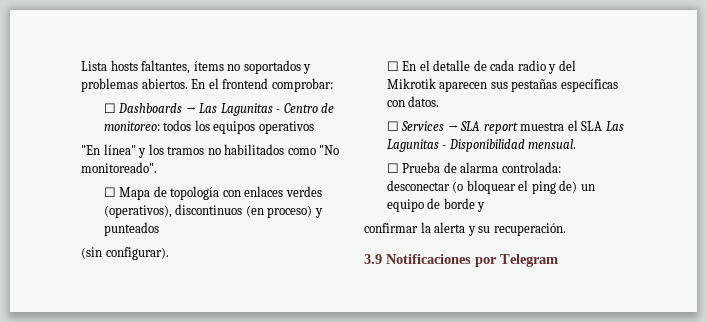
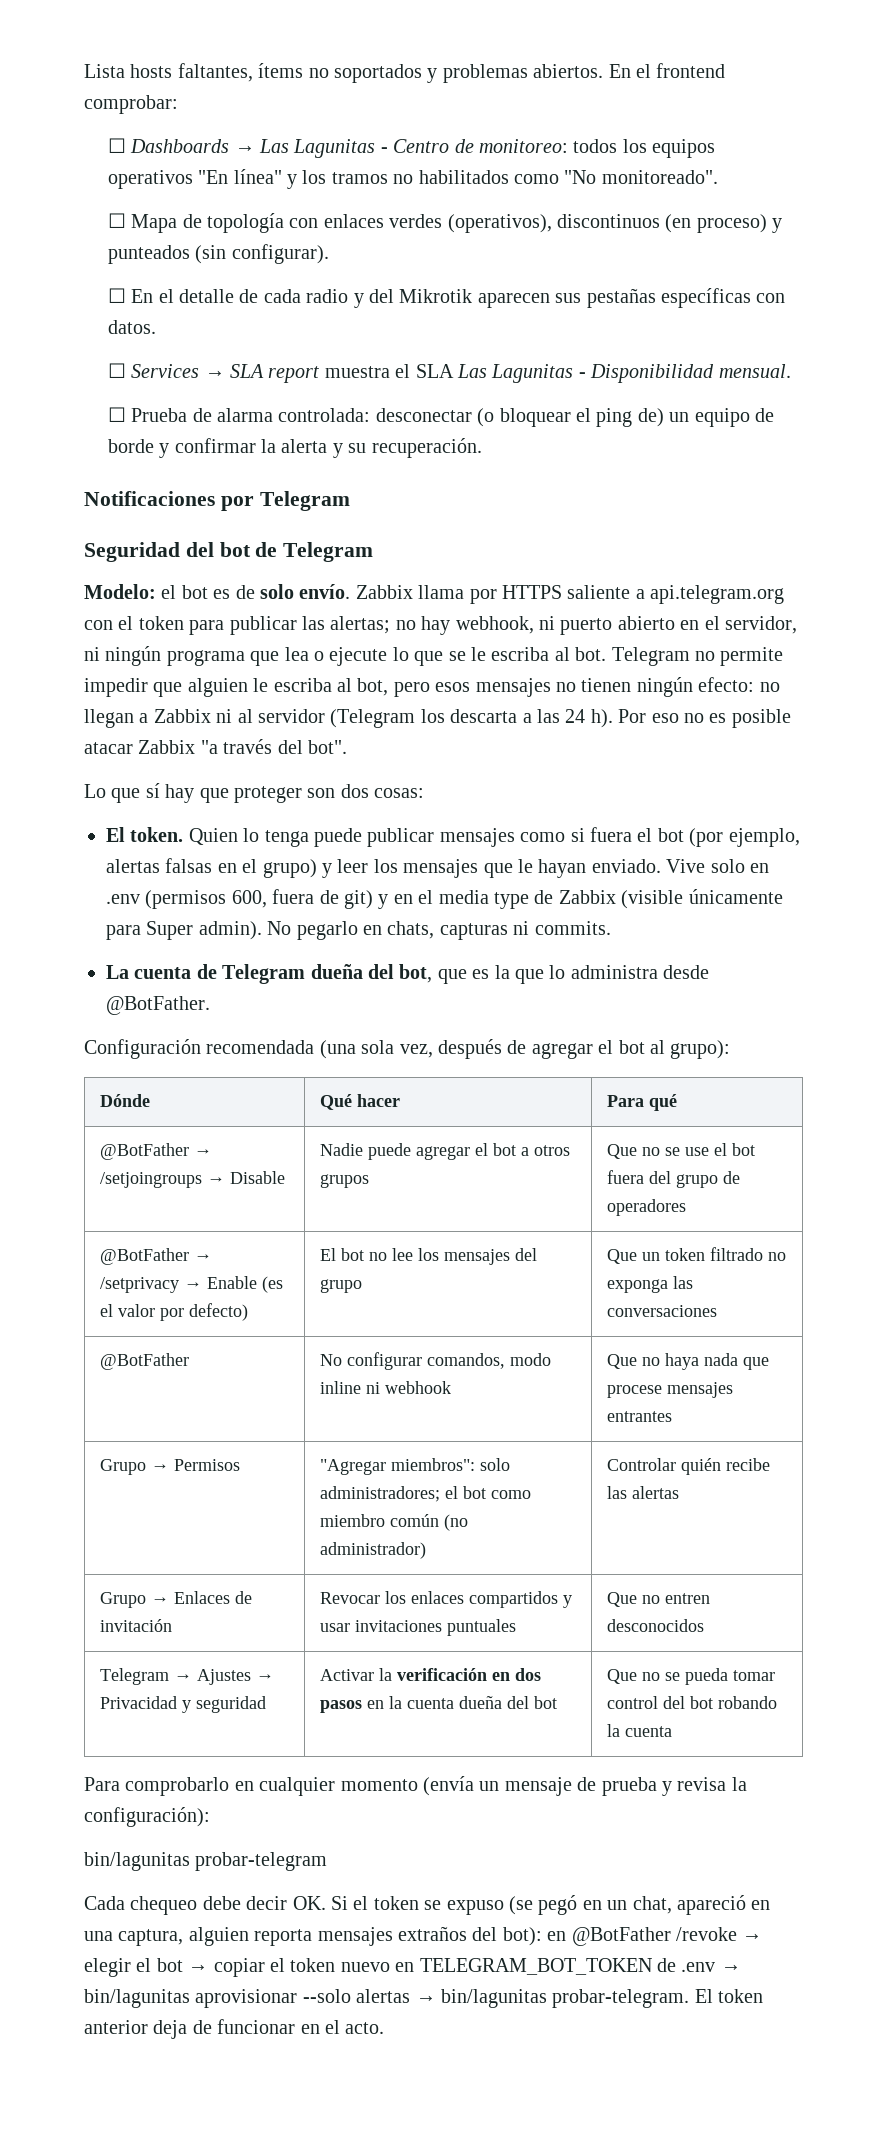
- ☐ Dashboards → Las Lagunitas - Centro de monitoreo: todos los equipos operativos
- "En línea" y los tramos no habilitados como "No monitoreado".
+ ☐ Dashboards → Las Lagunitas - Centro de monitoreo: todos los equipos operativos "En línea" y los tramos no habilitados como "No monitoreado".
- ☐ Mapa de topología con enlaces verdes (operativos), discontinuos (en proceso) y punteados
- (sin configurar).
+ ☐ Mapa de topología con enlaces verdes (operativos), discontinuos (en proceso) y punteados (sin configurar).
- ☐ Prueba de alarma controlada: desconectar (o bloquear el ping de) un equipo de borde y
- confirmar la alerta y su recuperación.
+ ☐ Prueba de alarma controlada: desconectar (o bloquear el ping de) un equipo de borde y confirmar la alerta y su recuperación.
- 3.9 Notificaciones por Telegram
+ Notificaciones por Telegram
+ Seguridad del bot de Telegram
+ Modelo: el bot es de solo envío. Zabbix llama por HTTPS saliente a api.telegram.org con el token para publicar las alertas; no hay webhook, ni puerto abierto en el servidor, ni ningún programa que lea o ejecute lo que se le escriba al bot. Telegram no permite impedir que alguien le escriba al bot, pero esos mensajes no tienen ningún efecto: no llegan a Zabbix ni al servidor (Telegram los descarta a las 24 h). Por eso no es posible atacar Zabbix "a través del bot".
+ Lo que sí hay que proteger son dos cosas:
+ El token. Quien lo tenga puede publicar mensajes como si fuera el bot (por ejemplo, alertas falsas en el grupo) y leer los mensajes que le hayan enviado. Vive solo en .env (permisos 600, fuera de git) y en el media type de Zabbix (visible únicamente para Super admin). No pegarlo en chats, capturas ni commits.
+ La cuenta de Telegram dueña del bot, que es la que lo administra desde @BotFather.
+ Configuración recomendada (una sola vez, después de agregar el bot al grupo):
+ Dónde | Qué hacer | Para qué
+ @BotFather → /setjoingroups → Disable | Nadie puede agregar el bot a otros grupos | Que no se use el bot fuera del grupo de operadores
+ @BotFather → /setprivacy → Enable (es el valor por defecto) | El bot no lee los mensajes del grupo | Que un token filtrado no exponga las conversaciones
+ @BotFather | No configurar comandos, modo inline ni webhook | Que no haya nada que procese mensajes entrantes
+ Grupo → Permisos | "Agregar miembros": solo administradores; el bot como miembro común (no administrador) | Controlar quién recibe las alertas
+ Grupo → Enlaces de invitación | Revocar los enlaces compartidos y usar invitaciones puntuales | Que no entren desconocidos
+ Telegram → Ajustes → Privacidad y seguridad | Activar la verificación en dos pasos en la cuenta dueña del bot | Que no se pueda tomar control del bot robando la cuenta
+ Para comprobarlo en cualquier momento (envía un mensaje de prueba y revisa la configuración):
+ bin/lagunitas probar-telegram
+ Cada chequeo debe decir OK. Si el token se expuso (se pegó en un chat, apareció en una captura, alguien reporta mensajes extraños del bot): en @BotFather /revoke → elegir el bot → copiar el token nuevo en TELEGRAM_BOT_TOKEN de .env → bin/lagunitas aprovisionar --solo alertas → bin/lagunitas probar-telegram. El token anterior deja de funcionar en el acto.

